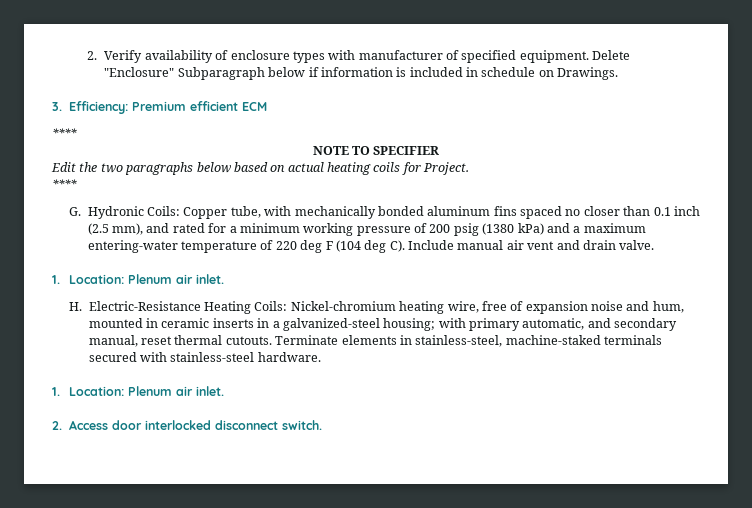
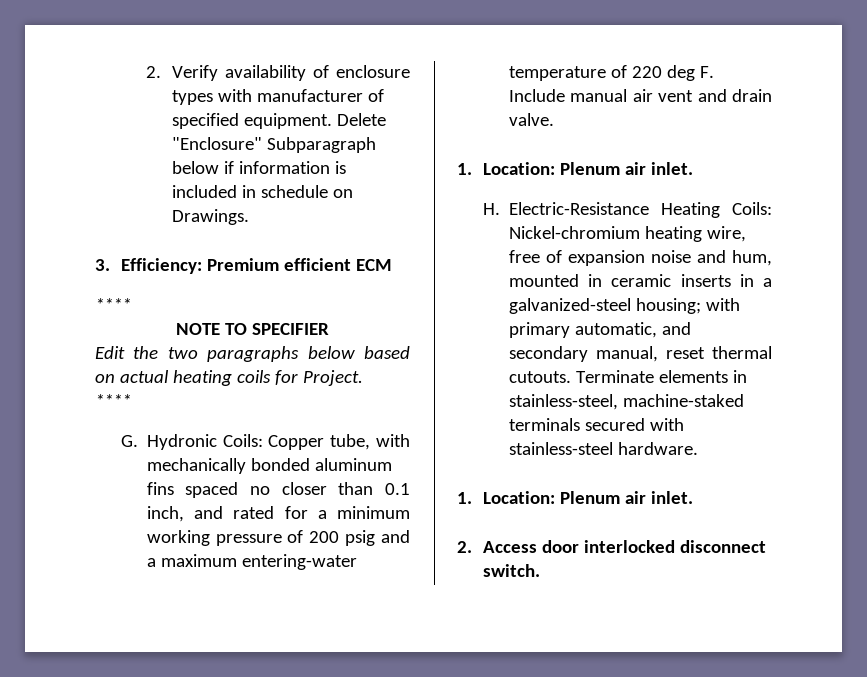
- G. Hydronic Coils: Copper tube, with mechanically bonded aluminum fins spaced no closer than 0.1 inch (2.5 mm), and rated for a minimum working pressure of 200 psig (1380 kPa) and a maximum entering-water temperature of 220 deg F (104 deg C). Include manual air vent and drain valve.
+ G. Hydronic Coils: Copper tube, with mechanically bonded aluminum fins spaced no closer than 0.1 inch, and rated for a minimum working pressure of 200 psig and a maximum entering-water temperature of 220 deg F. Include manual air vent and drain valve.

